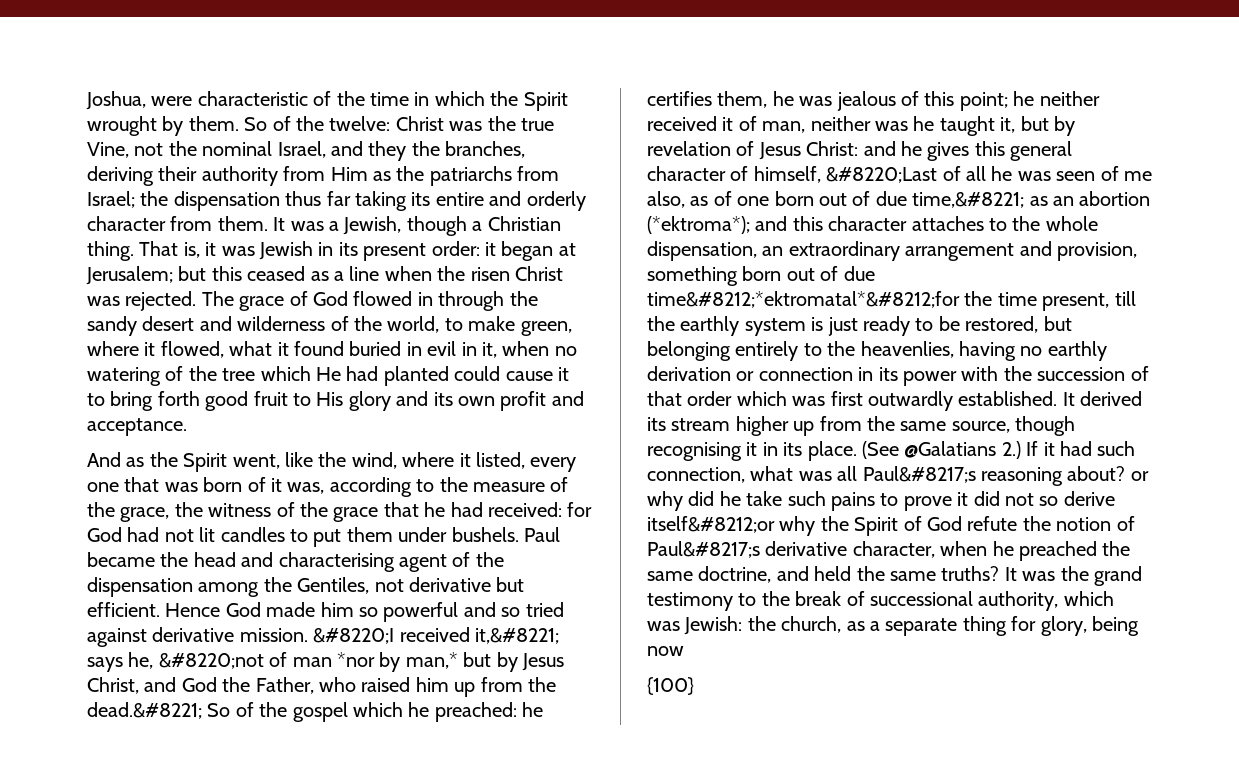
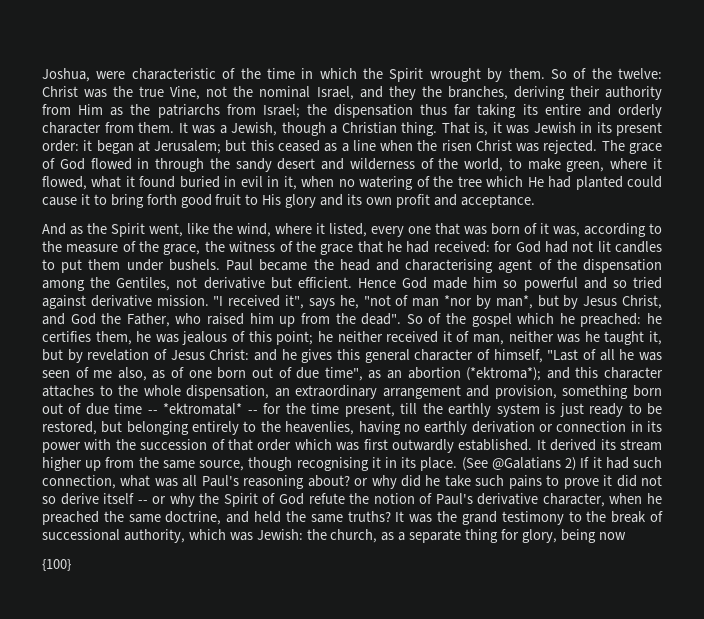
- &#8220;I received it,&#8221; says he, &#8220;not of man *nor by man,* but by Jesus Christ, and God the Father, who raised him up from the dead.&#8221;
+ "I received it", says he, "not of man *nor by man*, but by Jesus Christ, and God the Father, who raised him up from the dead".
- and he gives this general character of himself, &#8220;Last of all he was seen of me also, as of one born out of due time,&#8221; as an abortion (*ektroma*);
+ and he gives this general character of himself, "Last of all he was seen of me also, as of one born out of due time", as an abortion (*ektroma*);
- and this character attaches to the whole dispensation, an extraordinary arrangement and provision, something born out of due time&#8212;*ektromatal*&#8212;for the time present, till the earthly system is just ready to be restored, but belonging entirely to the heavenlies, having no earthly derivation or connection in its power with the succession of that order which was first outwardly established.
+ and this character attaches to the whole dispensation, an extraordinary arrangement and provision, something born out of due time -- *ektromatal* -- for the time present, till the earthly system is just ready to be restored, but belonging entirely to the heavenlies, having no earthly derivation or connection in its power with the succession of that order which was first outwardly established.
- (See @Galatians 2.) If it had such connection, what was all Paul&#8217;s reasoning about? or why did he take such pains to prove it did not so derive itself&#8212;or why the Spirit of God refute the notion of Paul&#8217;s derivative character, when he preached the same doctrine, and held the same truths?
+ (See @Galatians 2) If it had such connection, what was all Paul's reasoning about? or why did he take such pains to prove it did not so derive itself -- or why the Spirit of God refute the notion of Paul's derivative character, when he preached the same doctrine, and held the same truths?

